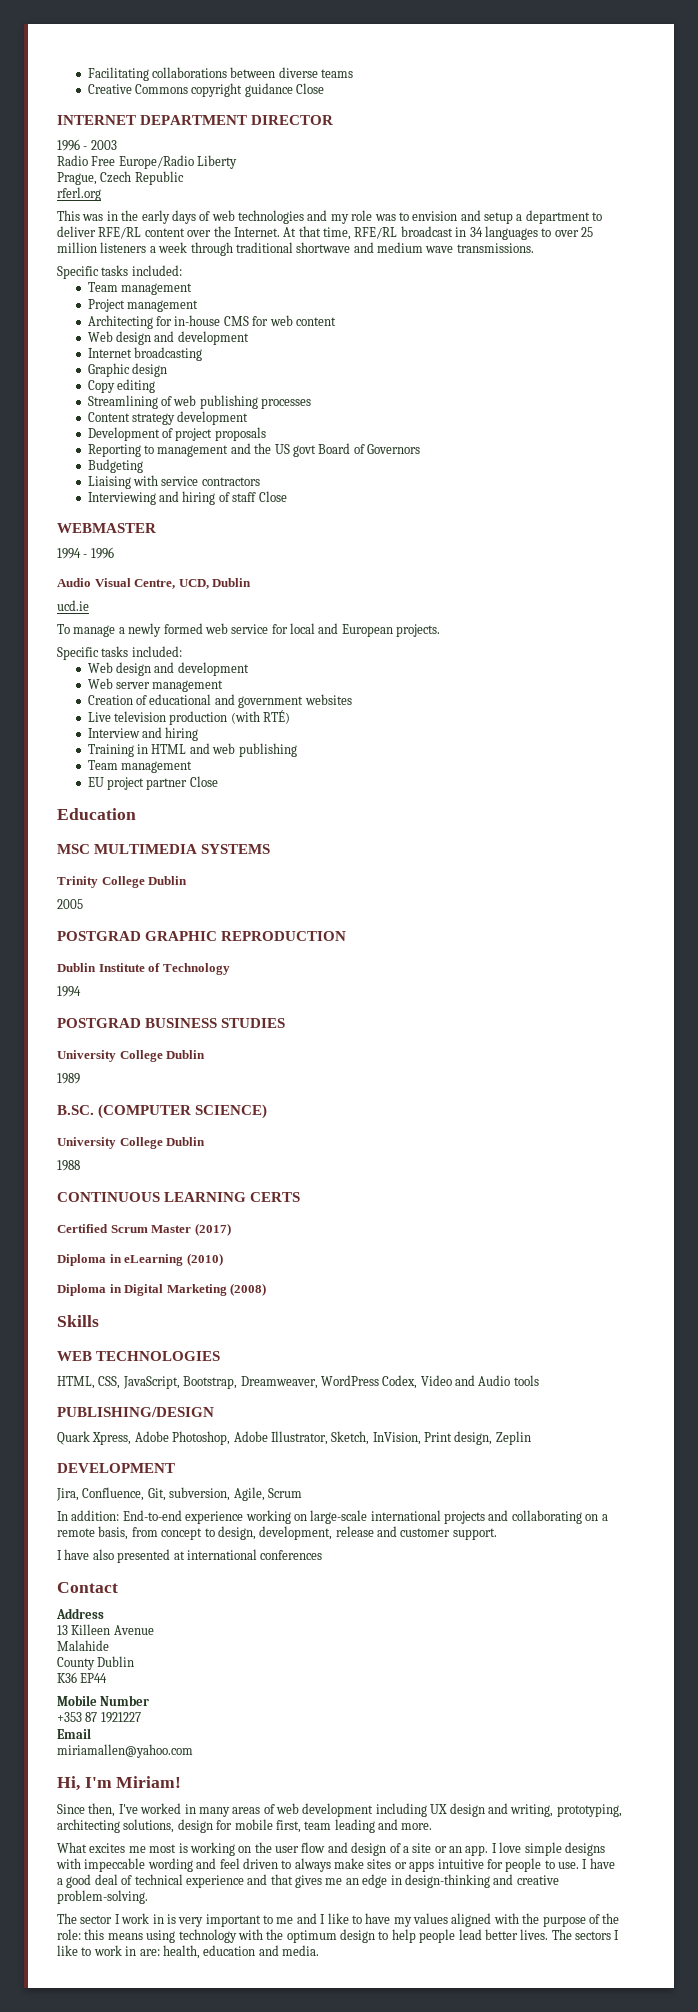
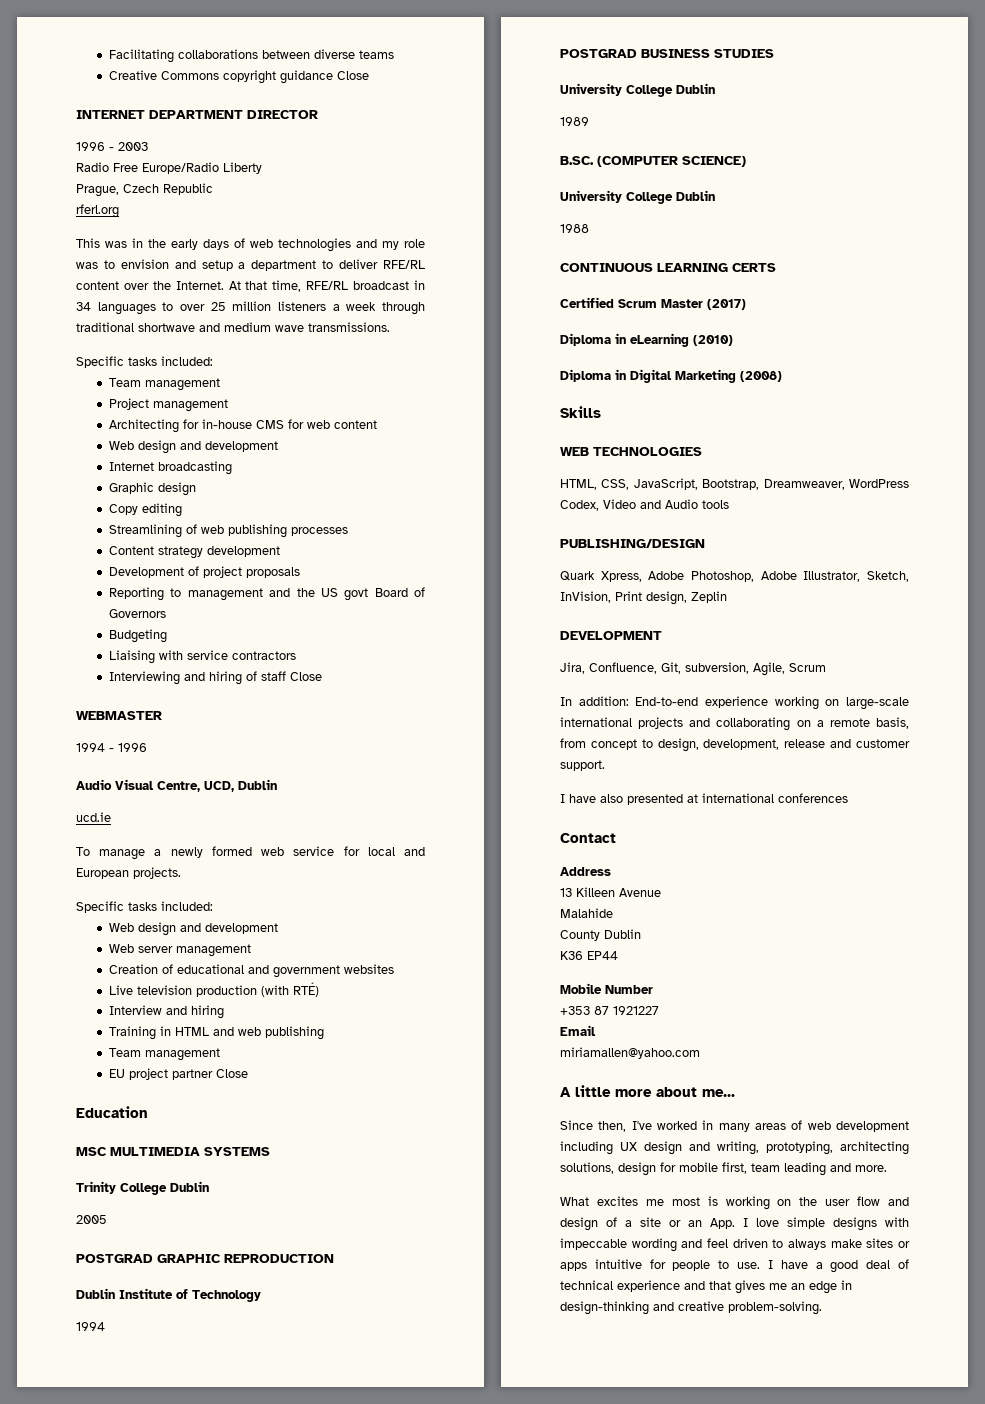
- Hi, I'm Miriam!
+ A little more about me…
- What excites me most is working on the user flow and design of a site or an app. I love simple designs with impeccable wording and feel driven to always make sites or apps intuitive for people to use.
+ What excites me most is working on the user flow and design of a site or an App. I love simple designs with impeccable wording and feel driven to always make sites or apps intuitive for people to use.
- The sector I work in is very important to me and I like to have my values aligned with the purpose of the role: this means using technology with the optimum design to help people lead better lives. The sectors I like to work in are: health, education and media.

